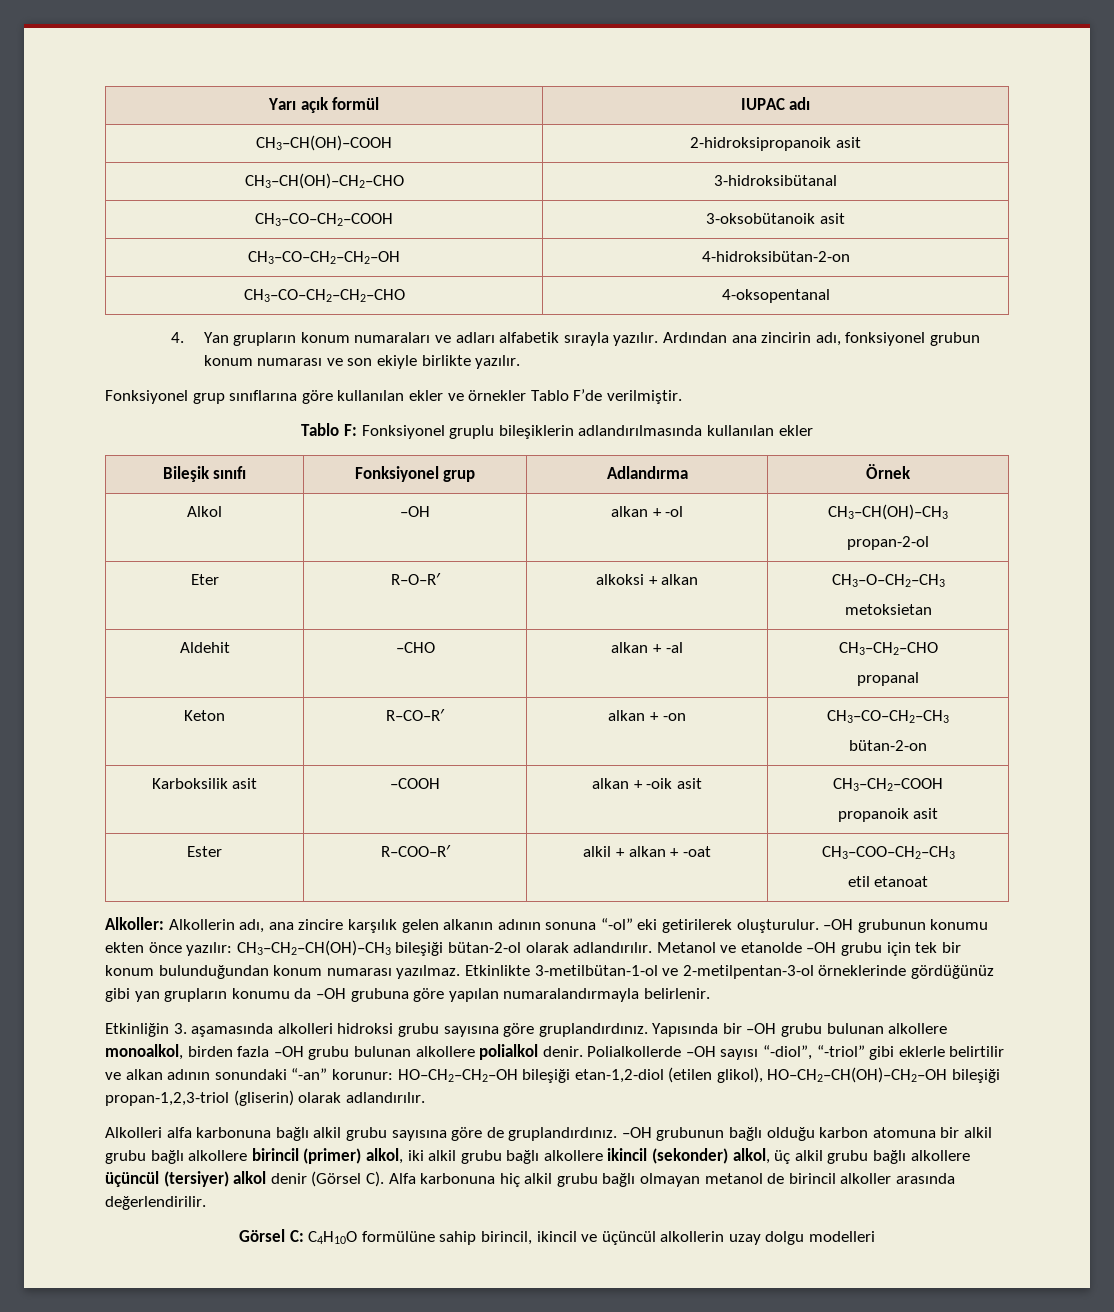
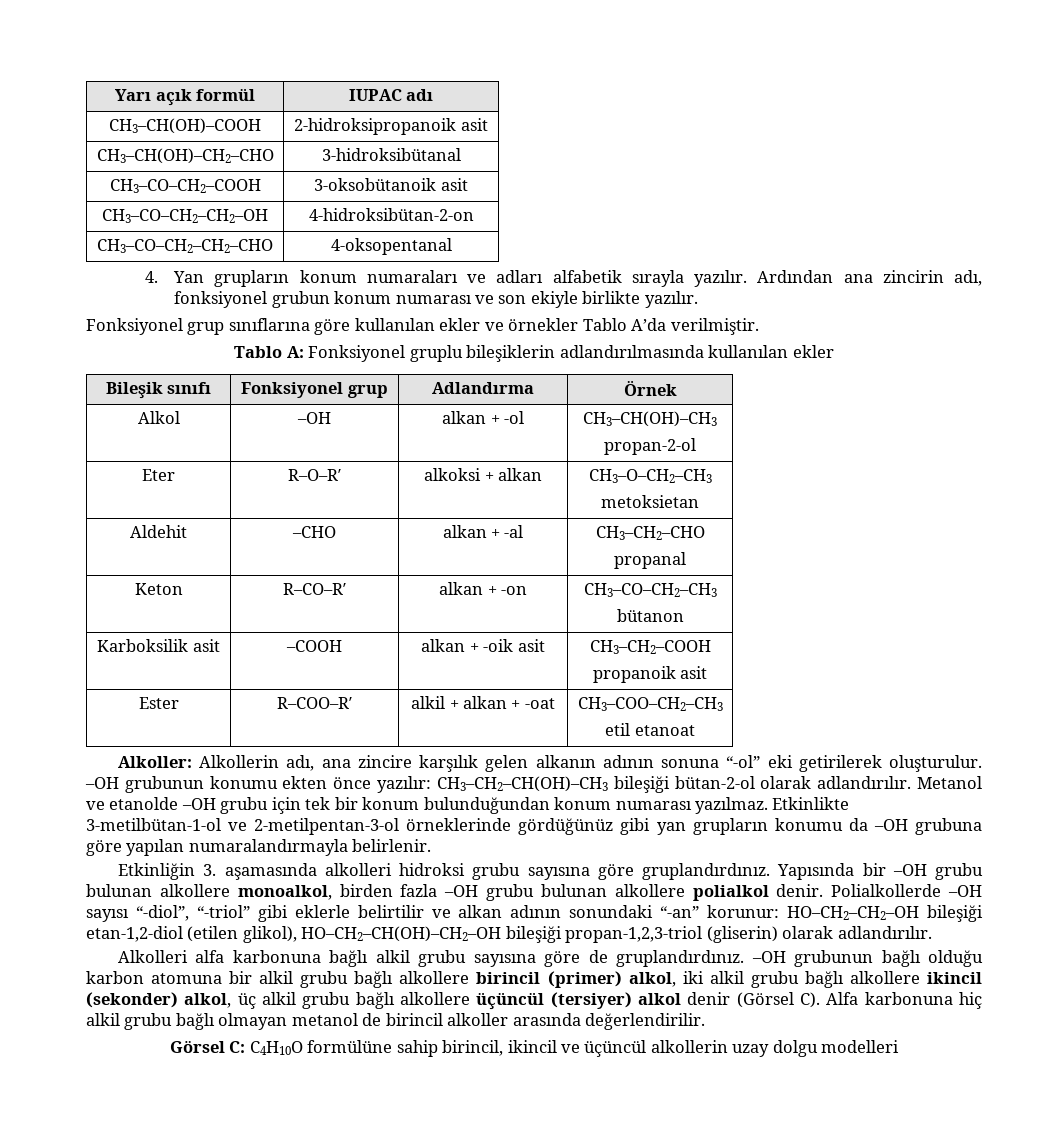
- Fonksiyonel grup sınıflarına göre kullanılan ekler ve örnekler Tablo F’de verilmiştir.
+ Fonksiyonel grup sınıflarına göre kullanılan ekler ve örnekler Tablo A’da verilmiştir.
- Tablo F: Fonksiyonel gruplu bileşiklerin adlandırılmasında kullanılan ekler
+ Tablo A: Fonksiyonel gruplu bileşiklerin adlandırılmasında kullanılan ekler
  Keton | R–CO–R′ | alkan + -on | CH3–CO–CH2–CH3
- bütan-2-on
+ bütanon

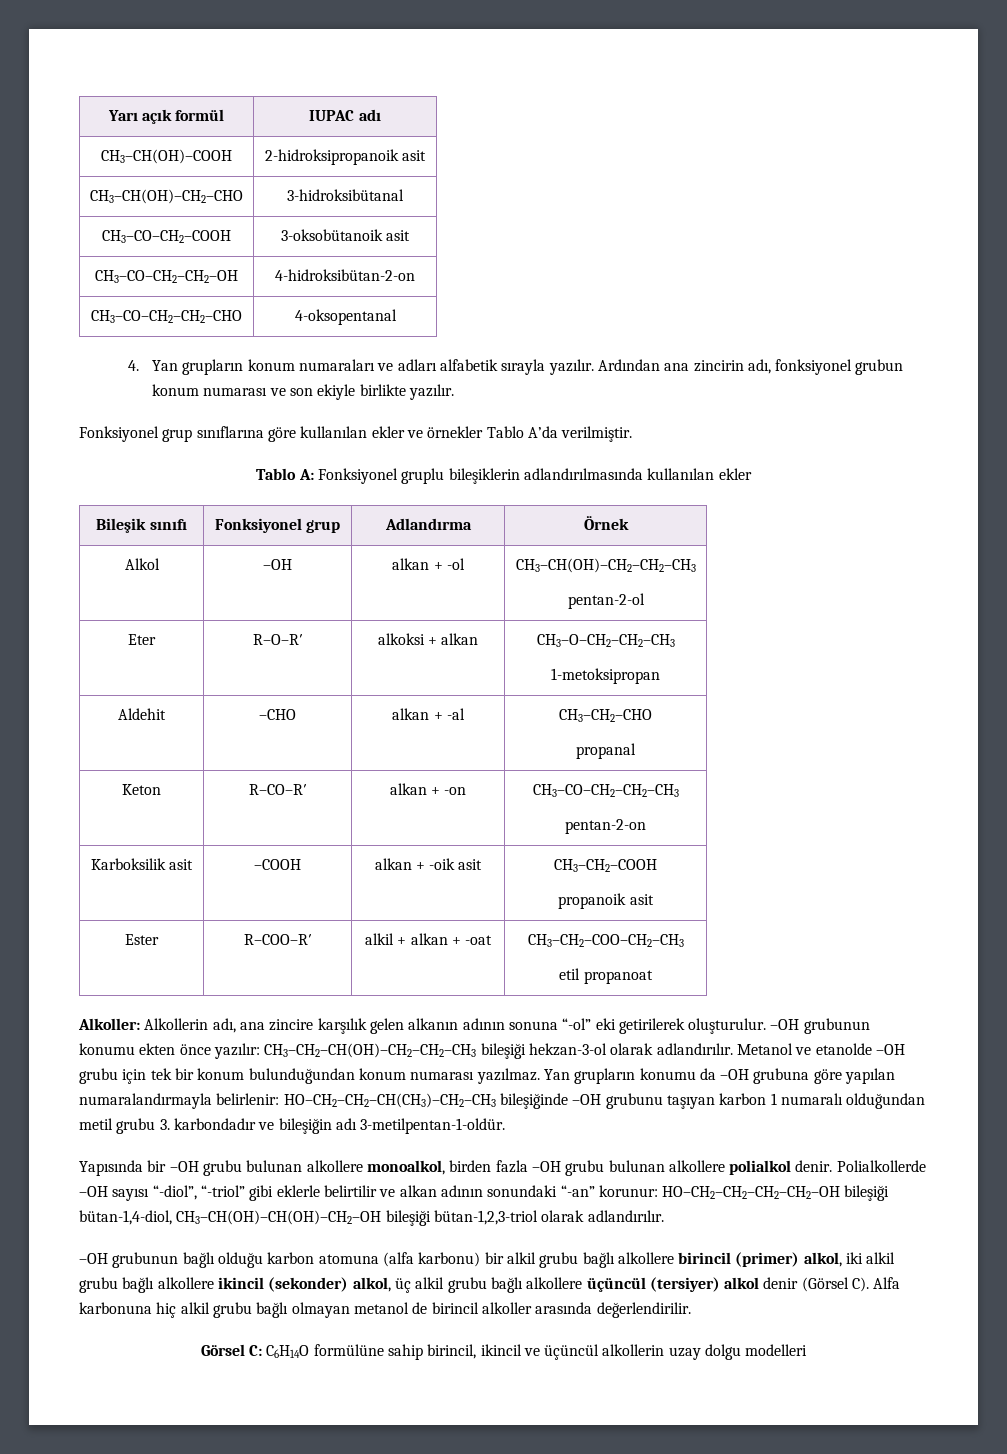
- Alkol | –OH | alkan + -ol | CH3–CH(OH)–CH3
- propan-2-ol
+ Alkol | –OH | alkan + -ol | CH3–CH(OH)–CH2–CH2–CH3
+ pentan-2-ol
- Eter | R–O–R′ | alkoksi + alkan | CH3–O–CH2–CH3
- metoksietan
+ Eter | R–O–R′ | alkoksi + alkan | CH3–O–CH2–CH2–CH3
+ 1-metoksipropan
- Keton | R–CO–R′ | alkan + -on | CH3–CO–CH2–CH3
- bütanon
+ Keton | R–CO–R′ | alkan + -on | CH3–CO–CH2–CH2–CH3
+ pentan-2-on
- Ester | R–COO–R′ | alkil + alkan + -oat | CH3–COO–CH2–CH3
- etil etanoat
+ Ester | R–COO–R′ | alkil + alkan + -oat | CH3–CH2–COO–CH2–CH3
+ etil propanoat
- –OH grubunun konumu ekten önce yazılır: CH3–CH2–CH(OH)–CH3 bileşiği bütan-2-ol olarak adlandırılır.
+ –OH grubunun konumu ekten önce yazılır: CH3–CH2–CH(OH)–CH2–CH2–CH3 bileşiği hekzan-3-ol olarak adlandırılır.
- Etkinlikte 3-metilbütan-1-ol ve 2-metilpentan-3-ol örneklerinde gördüğünüz gibi yan grupların konumu da –OH grubuna göre yapılan numaralandırmayla belirlenir.
- Etkinliğin 3. aşamasında alkolleri hidroksi grubu sayısına göre gruplandırdınız. Yapısında bir –OH grubu bulunan alkollere monoalkol, birden fazla –OH grubu bulunan alkollere polialkol denir.
+ Yan grupların konumu da –OH grubuna göre yapılan numaralandırmayla belirlenir: HO–CH2–CH2–CH(CH3)–CH2–CH3 bileşiğinde –OH grubunu taşıyan karbon 1 numaralı olduğundan metil grubu 3. karbondadır ve bileşiğin adı 3-metilpentan-1-oldür.
+ Yapısında bir –OH grubu bulunan alkollere monoalkol, birden fazla –OH grubu bulunan alkollere polialkol denir.
- Polialkollerde –OH sayısı “-diol”, “-triol” gibi eklerle belirtilir ve alkan adının sonundaki “-an” korunur: HO–CH2–CH2–OH bileşiği etan-1,2-diol (etilen glikol), HO–CH2–CH(OH)–CH2–OH bileşiği propan-1,2,3-triol (gliserin) olarak adlandırılır.
- Alkolleri alfa karbonuna bağlı alkil grubu sayısına göre de gruplandırdınız. –OH grubunun bağlı olduğu karbon atomuna bir alkil grubu bağlı alkollere birincil (primer) alkol, iki alkil grubu bağlı alkollere ikincil (sekonder) alkol, üç alkil grubu bağlı alkollere üçüncül (tersiyer) alkol denir (Görsel C). Alfa karbonuna hiç alkil grubu bağlı olmayan metanol de birincil alkoller arasında değerlendirilir.
+ Polialkollerde –OH sayısı “-diol”, “-triol” gibi eklerle belirtilir ve alkan adının sonundaki “-an” korunur: HO–CH2–CH2–CH2–CH2–OH bileşiği bütan-1,4-diol, CH3–CH(OH)–CH(OH)–CH2–OH bileşiği bütan-1,2,3-triol olarak adlandırılır.
+ –OH grubunun bağlı olduğu karbon atomuna (alfa karbonu) bir alkil grubu bağlı alkollere birincil (primer) alkol, iki alkil grubu bağlı alkollere ikincil (sekonder) alkol, üç alkil grubu bağlı alkollere üçüncül (tersiyer) alkol denir (Görsel C). Alfa karbonuna hiç alkil grubu bağlı olmayan metanol de birincil alkoller arasında değerlendirilir.
- Görsel C: C4H10O formülüne sahip birincil, ikincil ve üçüncül alkollerin uzay dolgu modelleri
+ Görsel C: C6H14O formülüne sahip birincil, ikincil ve üçüncül alkollerin uzay dolgu modelleri

